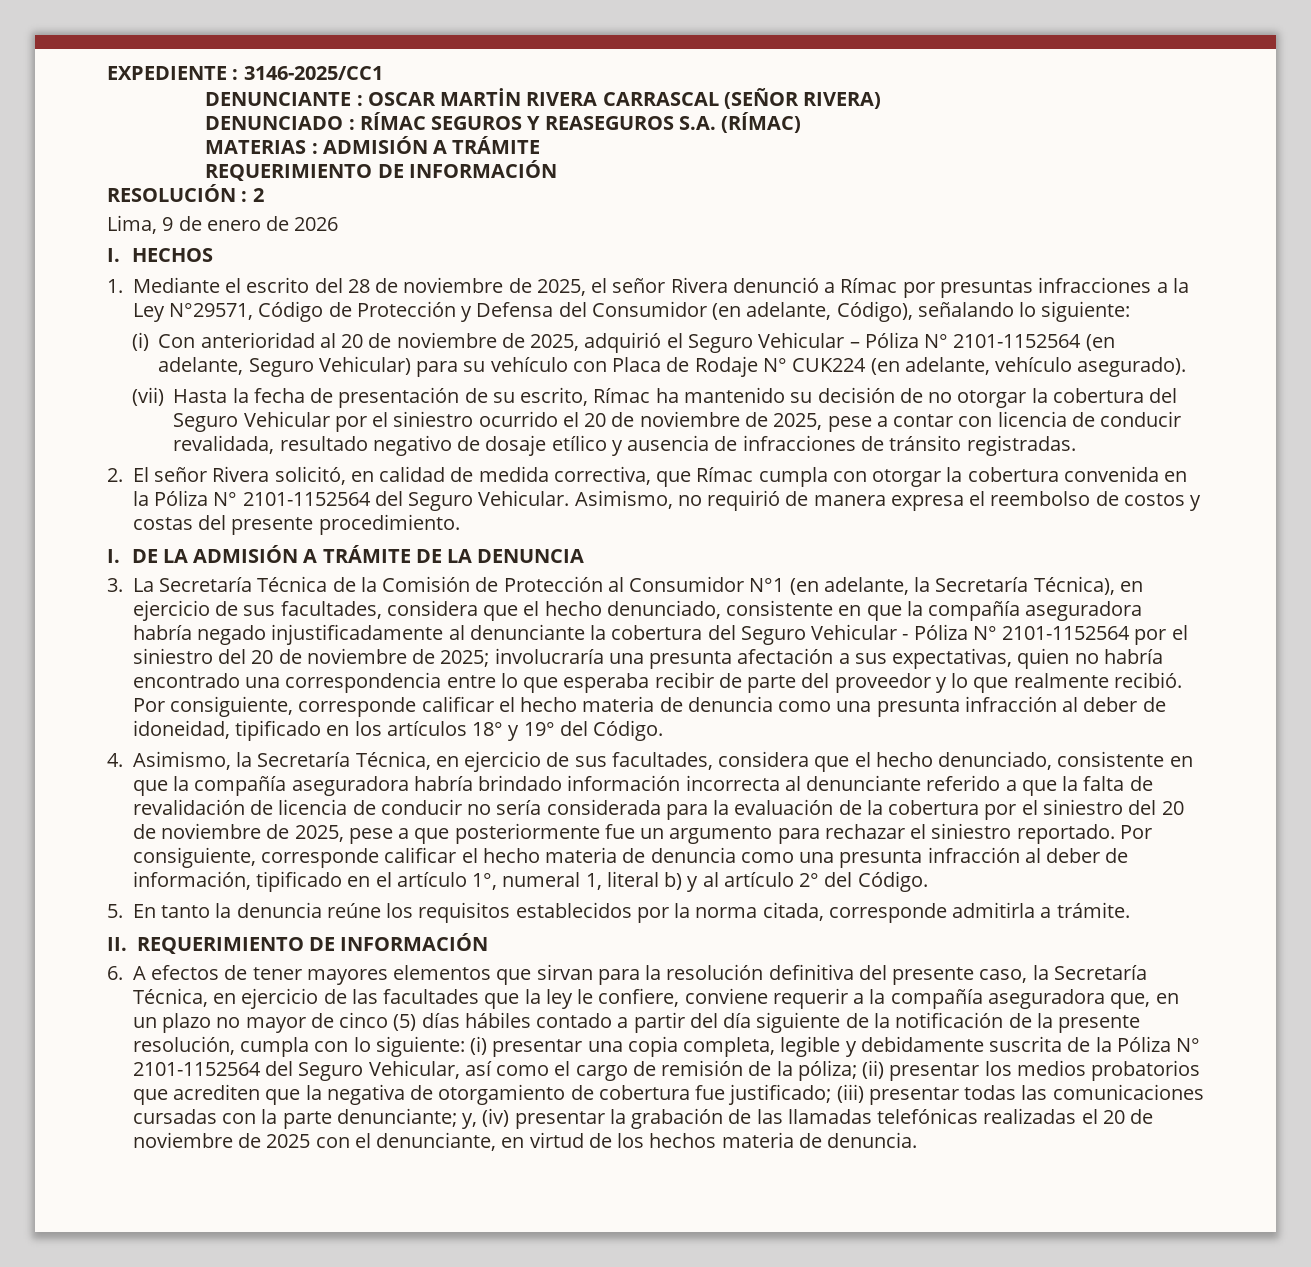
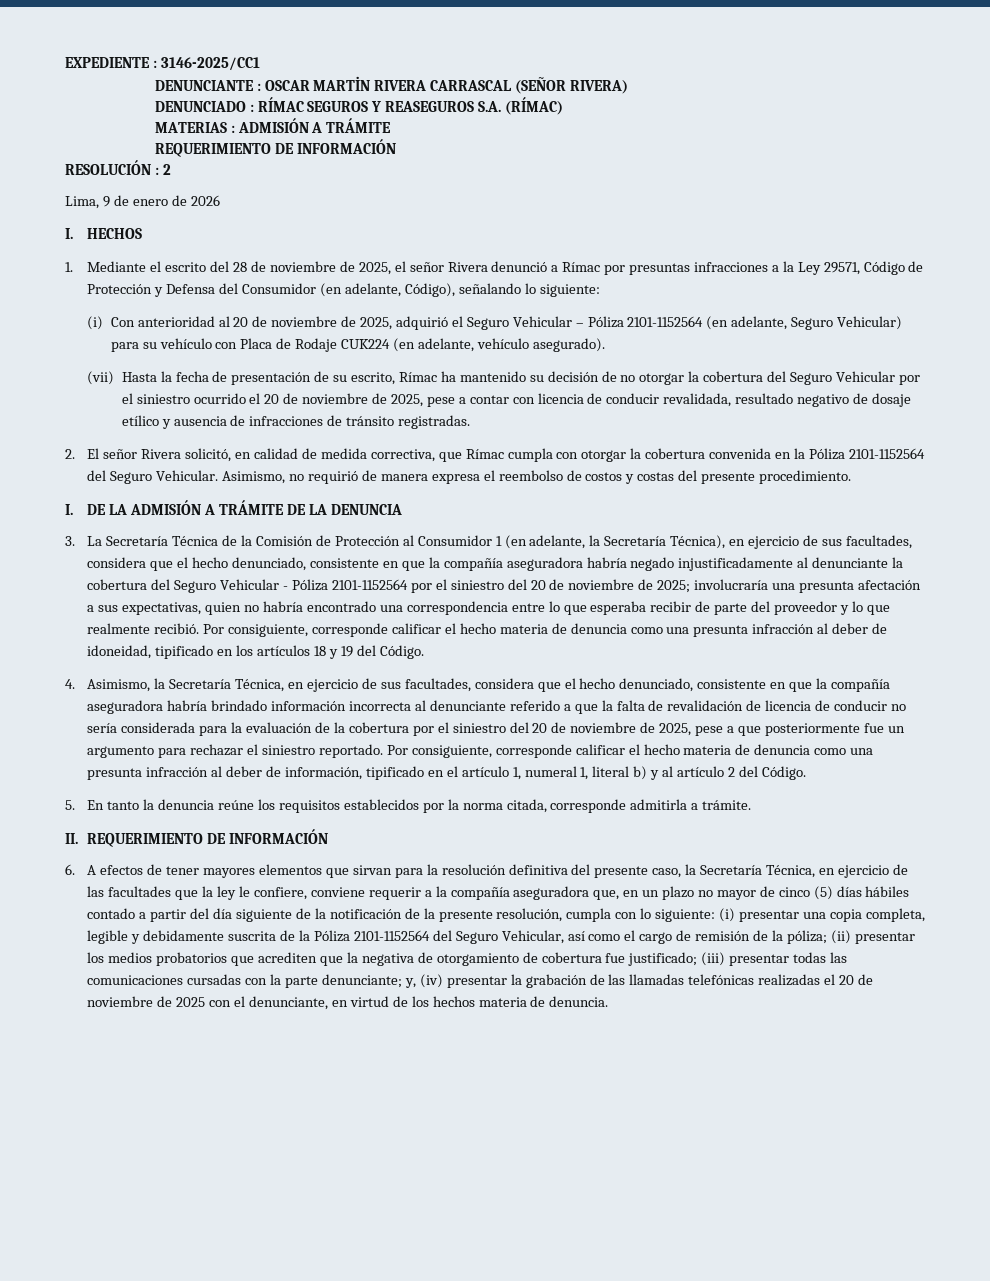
- 1. Mediante el escrito del 28 de noviembre de 2025, el señor Rivera denunció a Rímac por presuntas infracciones a la Ley N°29571, Código de Protección y Defensa del Consumidor (en adelante, Código), señalando lo siguiente:
+ 1. Mediante el escrito del 28 de noviembre de 2025, el señor Rivera denunció a Rímac por presuntas infracciones a la Ley 29571, Código de Protección y Defensa del Consumidor (en adelante, Código), señalando lo siguiente:
- (i) Con anterioridad al 20 de noviembre de 2025, adquirió el Seguro Vehicular – Póliza N° 2101-1152564 (en adelante, Seguro Vehicular) para su vehículo con Placa de Rodaje N° CUK224 (en adelante, vehículo asegurado).
+ (i) Con anterioridad al 20 de noviembre de 2025, adquirió el Seguro Vehicular – Póliza 2101-1152564 (en adelante, Seguro Vehicular) para su vehículo con Placa de Rodaje CUK224 (en adelante, vehículo asegurado).
- 2. El señor Rivera solicitó, en calidad de medida correctiva, que Rímac cumpla con otorgar la cobertura convenida en la Póliza N° 2101-1152564 del Seguro Vehicular.
+ 2. El señor Rivera solicitó, en calidad de medida correctiva, que Rímac cumpla con otorgar la cobertura convenida en la Póliza 2101-1152564 del Seguro Vehicular.
- 3. La Secretaría Técnica de la Comisión de Protección al Consumidor N°1 (en adelante, la Secretaría Técnica), en ejercicio de sus facultades, considera que el hecho denunciado, consistente en que la compañía aseguradora habría negado injustificadamente al denunciante la cobertura del Seguro Vehicular - Póliza N° 2101-1152564 por el siniestro del 20 de noviembre de 2025;
+ 3. La Secretaría Técnica de la Comisión de Protección al Consumidor 1 (en adelante, la Secretaría Técnica), en ejercicio de sus facultades, considera que el hecho denunciado, consistente en que la compañía aseguradora habría negado injustificadamente al denunciante la cobertura del Seguro Vehicular - Póliza 2101-1152564 por el siniestro del 20 de noviembre de 2025;
- Por consiguiente, corresponde calificar el hecho materia de denuncia como una presunta infracción al deber de idoneidad, tipificado en los artículos 18° y 19° del Código.
+ Por consiguiente, corresponde calificar el hecho materia de denuncia como una presunta infracción al deber de idoneidad, tipificado en los artículos 18 y 19 del Código.
- Por consiguiente, corresponde calificar el hecho materia de denuncia como una presunta infracción al deber de información, tipificado en el artículo 1°, numeral 1, literal b) y al artículo 2° del Código.
+ Por consiguiente, corresponde calificar el hecho materia de denuncia como una presunta infracción al deber de información, tipificado en el artículo 1, numeral 1, literal b) y al artículo 2 del Código.
- (i) presentar una copia completa, legible y debidamente suscrita de la Póliza N° 2101-1152564 del Seguro Vehicular, así como el cargo de remisión de la póliza;
+ (i) presentar una copia completa, legible y debidamente suscrita de la Póliza 2101-1152564 del Seguro Vehicular, así como el cargo de remisión de la póliza;

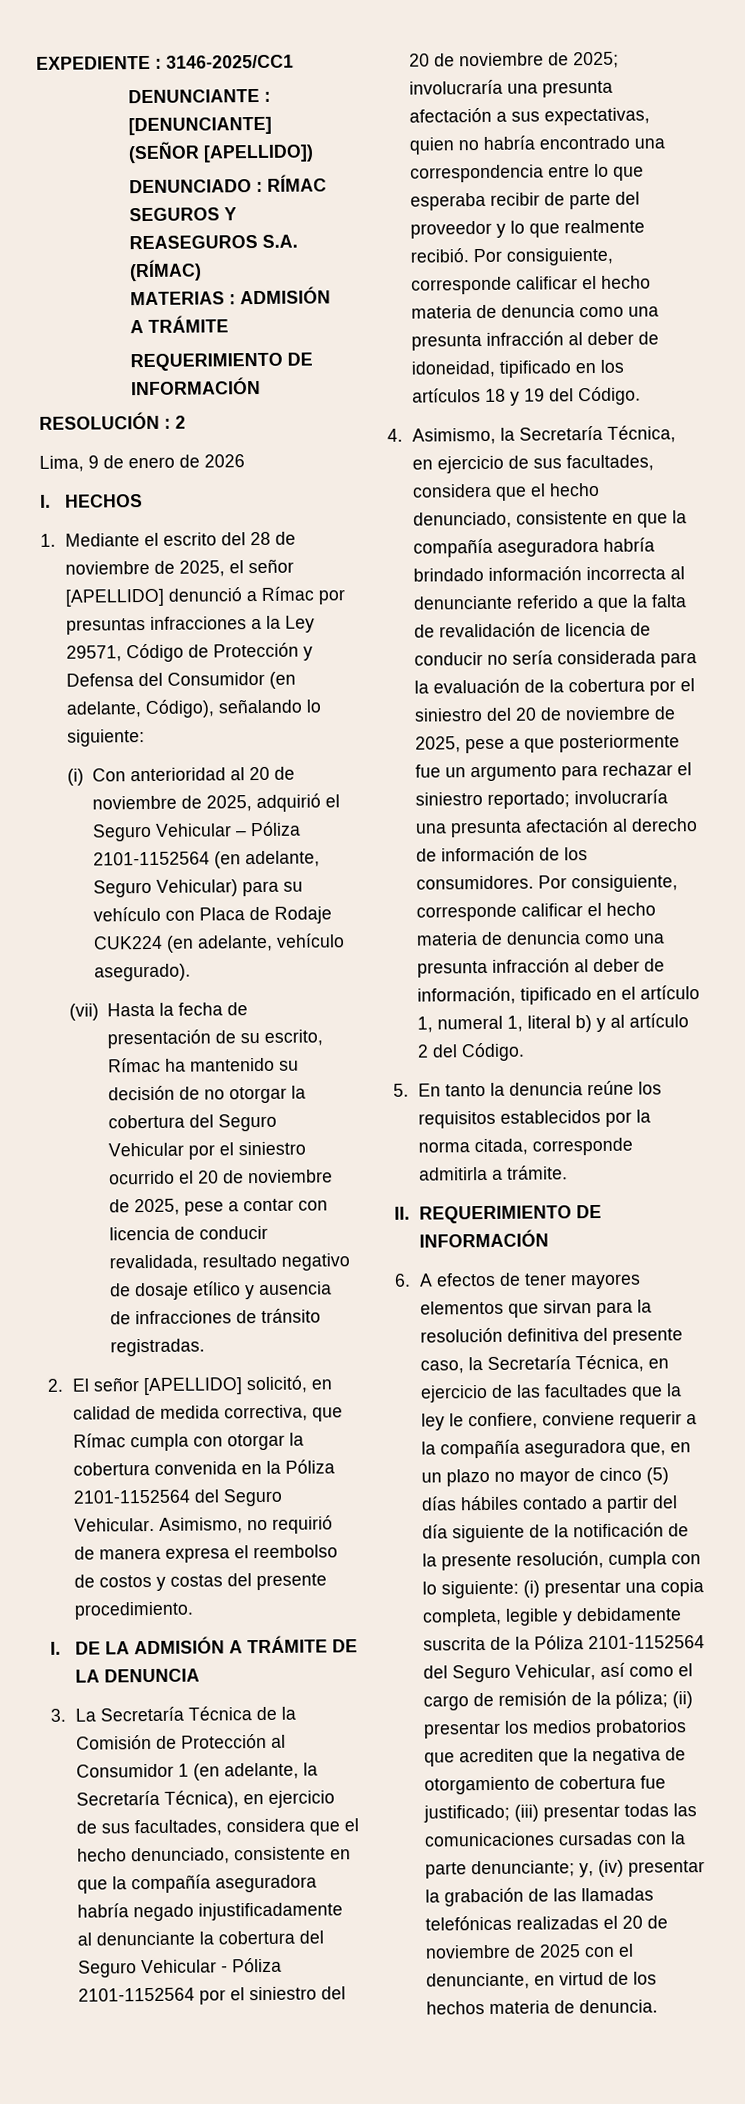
- DENUNCIANTE : OSCAR MARTİN RIVERA CARRASCAL (SEÑOR RIVERA)
+ DENUNCIANTE : [DENUNCIANTE] (SEÑOR [APELLIDO])
- 1. Mediante el escrito del 28 de noviembre de 2025, el señor Rivera denunció a Rímac por presuntas infracciones a la Ley 29571, Código de Protección y Defensa del Consumidor (en adelante, Código), señalando lo siguiente:
+ 1. Mediante el escrito del 28 de noviembre de 2025, el señor [APELLIDO] denunció a Rímac por presuntas infracciones a la Ley 29571, Código de Protección y Defensa del Consumidor (en adelante, Código), señalando lo siguiente:
- 2. El señor Rivera solicitó, en calidad de medida correctiva, que Rímac cumpla con otorgar la cobertura convenida en la Póliza 2101-1152564 del Seguro Vehicular.
+ 2. El señor [APELLIDO] solicitó, en calidad de medida correctiva, que Rímac cumpla con otorgar la cobertura convenida en la Póliza 2101-1152564 del Seguro Vehicular.
- 4. Asimismo, la Secretaría Técnica, en ejercicio de sus facultades, considera que el hecho denunciado, consistente en que la compañía aseguradora habría brindado información incorrecta al denunciante referido a que la falta de revalidación de licencia de conducir no sería considerada para la evaluación de la cobertura por el siniestro del 20 de noviembre de 2025, pese a que posteriormente fue un argumento para rechazar el siniestro reportado.
+ 4. Asimismo, la Secretaría Técnica, en ejercicio de sus facultades, considera que el hecho denunciado, consistente en que la compañía aseguradora habría brindado información incorrecta al denunciante referido a que la falta de revalidación de licencia de conducir no sería considerada para la evaluación de la cobertura por el siniestro del 20 de noviembre de 2025, pese a que posteriormente fue un argumento para rechazar el siniestro reportado; involucraría una presunta afectación al derecho de información de los consumidores.

